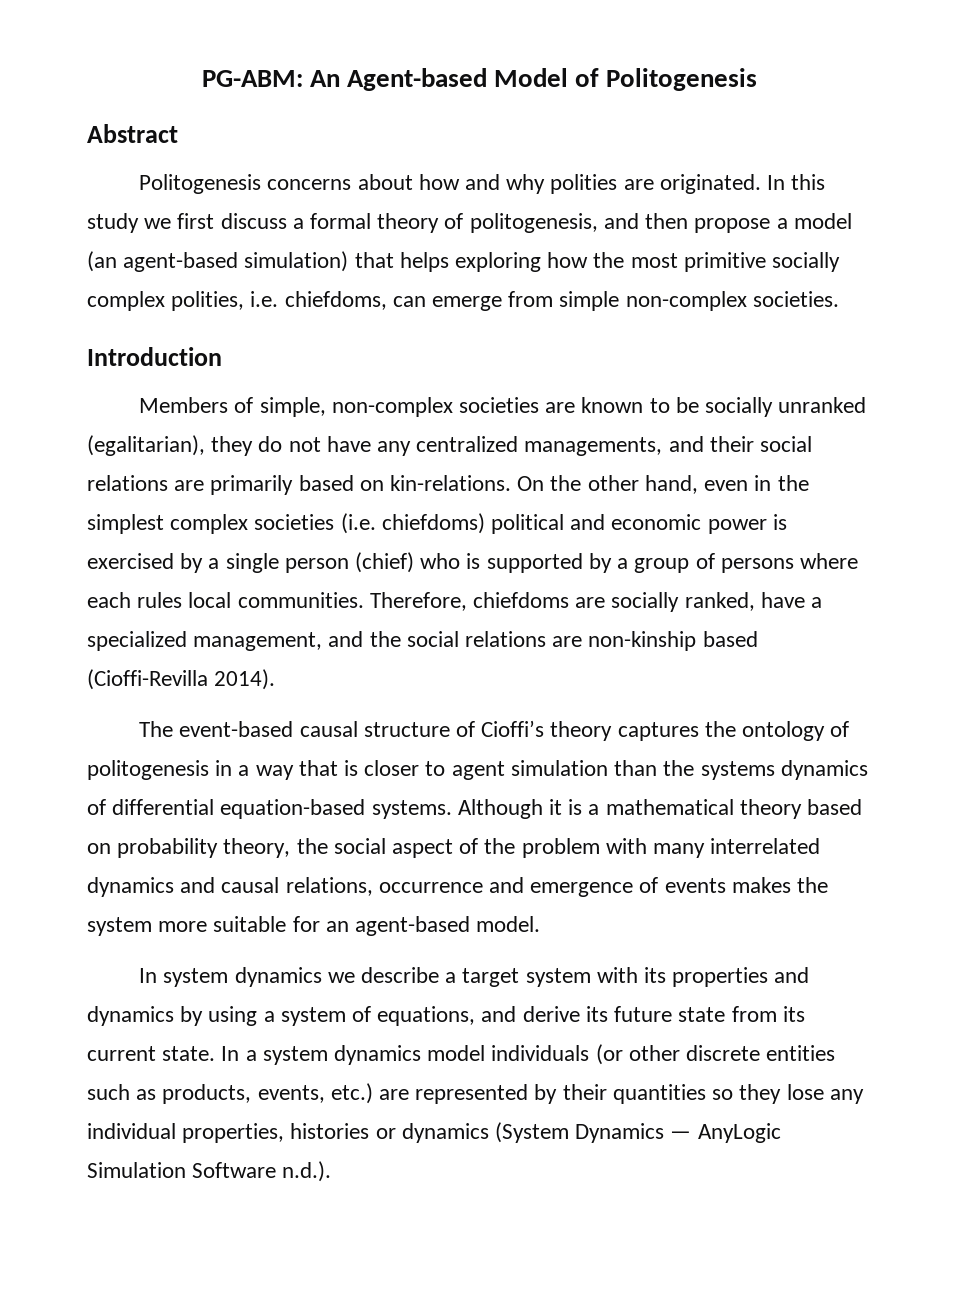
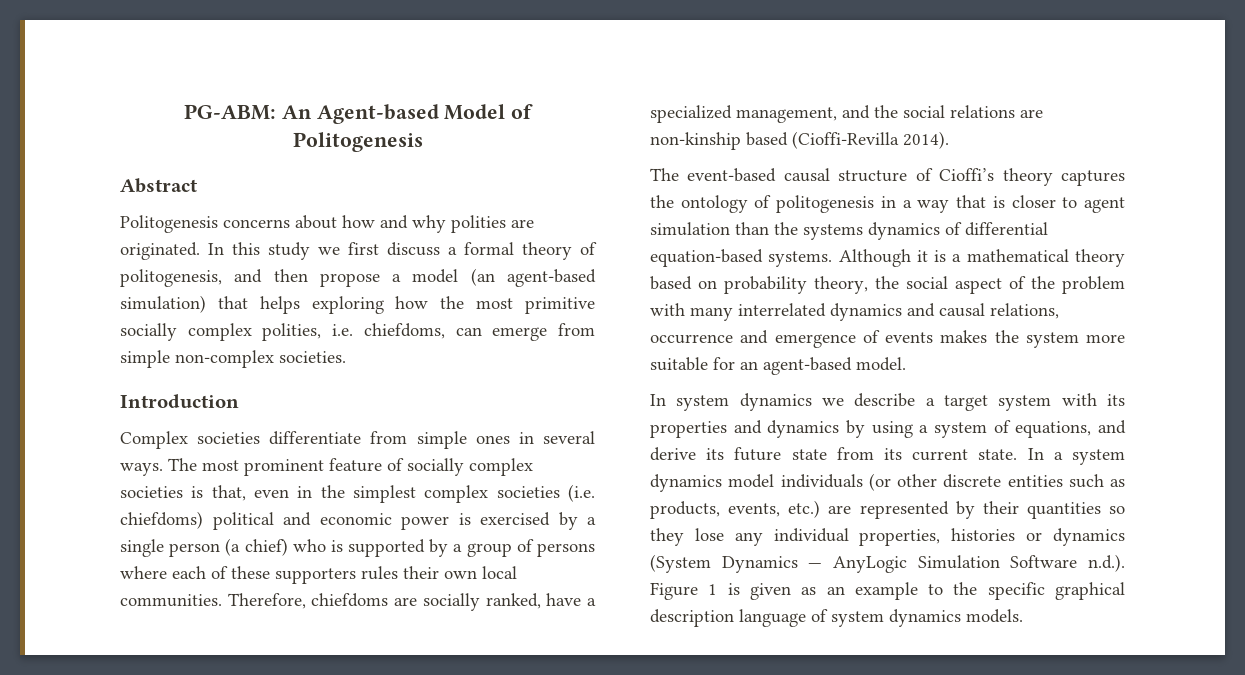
- Members of simple, non-complex societies are known to be socially unranked (egalitarian), they do not have any centralized managements, and their social relations are primarily based on kin-relations. On the other hand, even in the simplest complex societies (i.e. chiefdoms) political and economic power is exercised by a single person (chief) who is supported by a group of persons where each rules local communities.
+ Complex societies differentiate from simple ones in several ways. The most prominent feature of socially complex societies is that, even in the simplest complex societies (i.e. chiefdoms) political and economic power is exercised by a single person (a chief) who is supported by a group of persons where each of these supporters rules their own local communities.
- In a system dynamics model individuals (or other discrete entities such as products, events, etc.) are represented by their quantities so they lose any individual properties, histories or dynamics (System Dynamics — AnyLogic Simulation Software n.d.).
+ In a system dynamics model individuals (or other discrete entities such as products, events, etc.) are represented by their quantities so they lose any individual properties, histories or dynamics (System Dynamics — AnyLogic Simulation Software n.d.). Figure 1 is given as an example to the specific graphical description language of system dynamics models.

